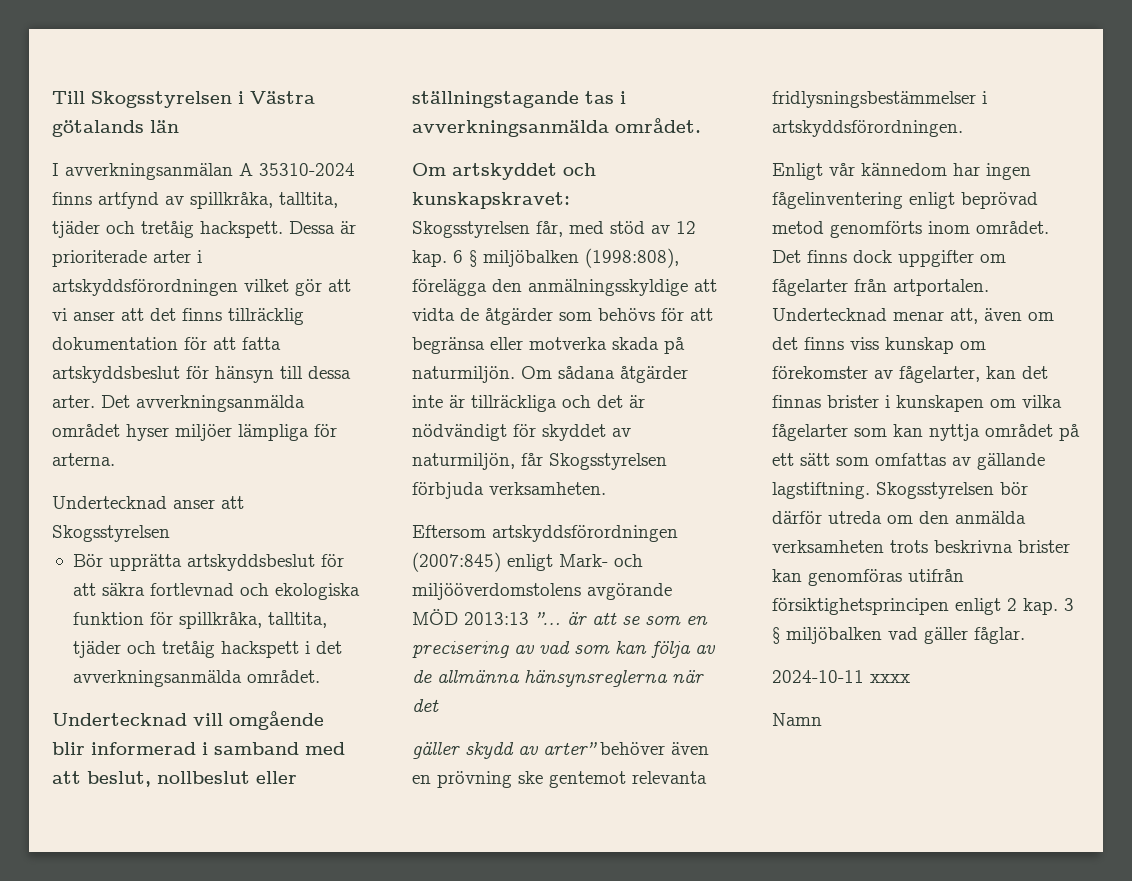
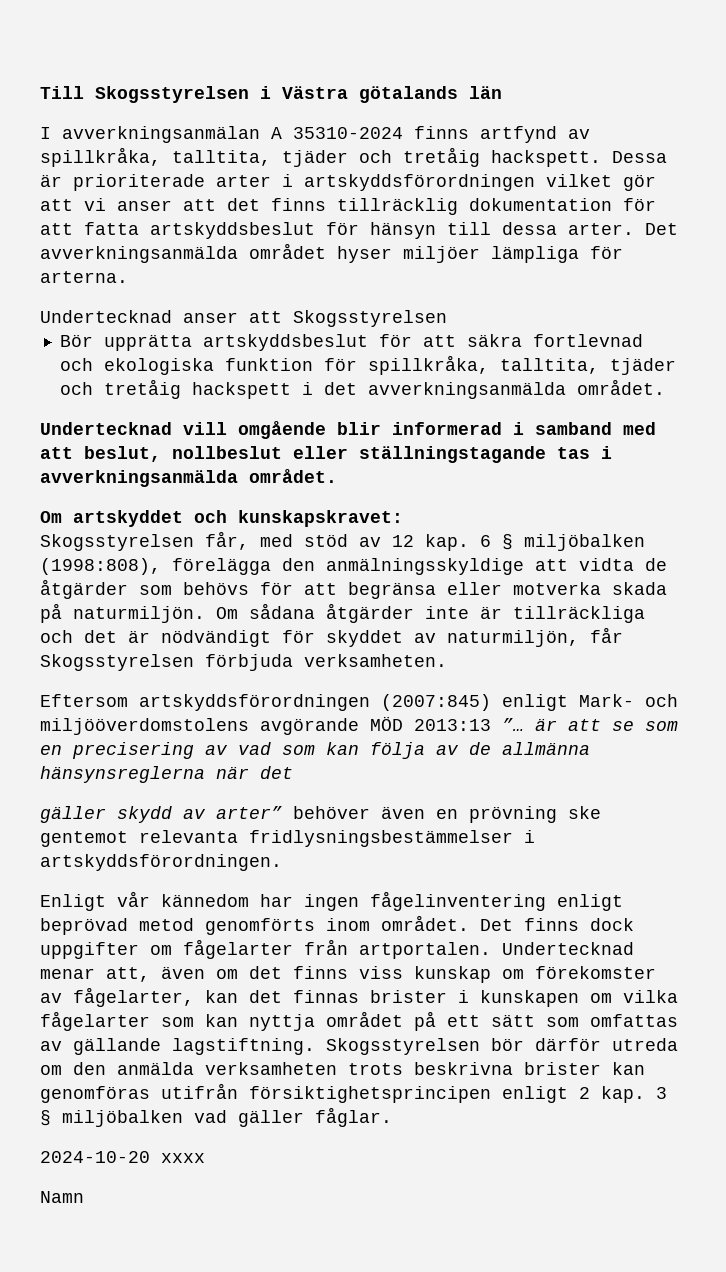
- 2024-10-11 xxxx
+ 2024-10-20 xxxx

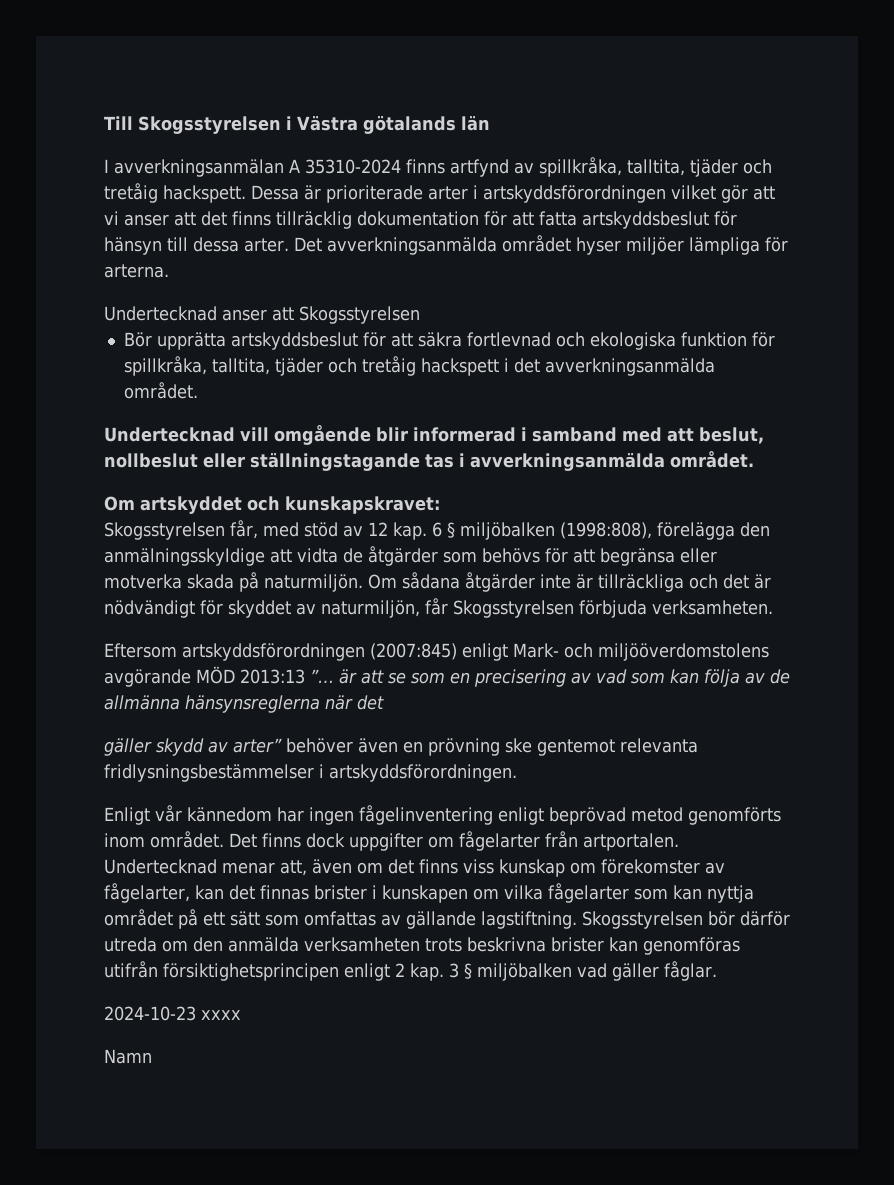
- 2024-10-20 xxxx
+ 2024-10-23 xxxx

